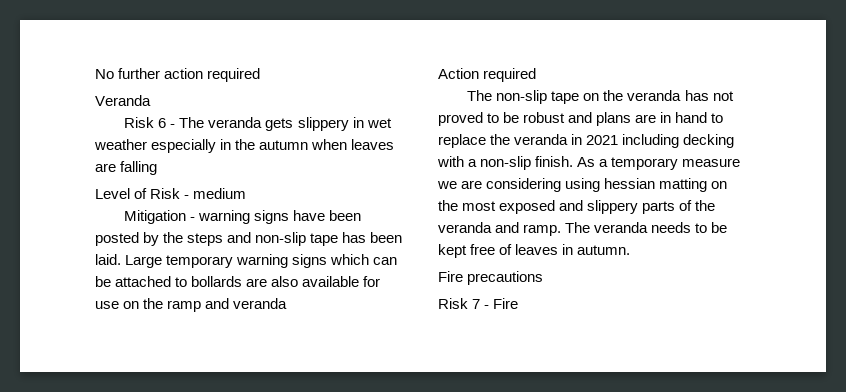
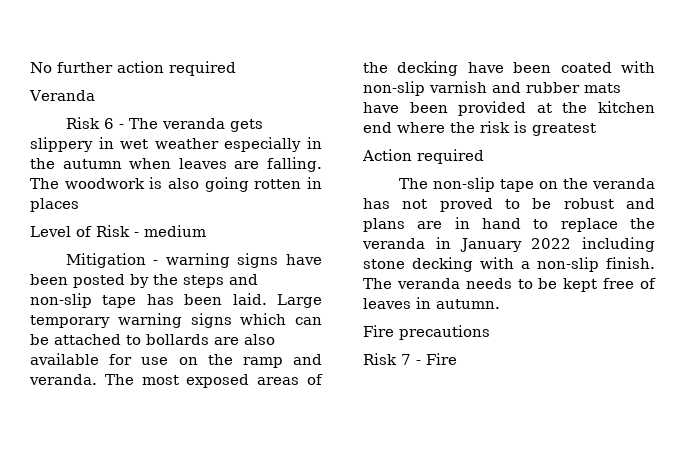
- Risk 6 - The veranda gets slippery in wet weather especially in the autumn when leaves are falling
+ Risk 6 - The veranda gets slippery in wet weather especially in the autumn when leaves are falling. The woodwork is also going rotten in places
- Large temporary warning signs which can be attached to bollards are also available for use on the ramp and veranda
+ Large temporary warning signs which can be attached to bollards are also available for use on the ramp and veranda. The most exposed areas of the decking have been coated with non-slip varnish and rubber mats have been provided at the kitchen end where the risk is greatest
- The non-slip tape on the veranda has not proved to be robust and plans are in hand to replace the veranda in 2021 including decking with a non-slip finish.
+ The non-slip tape on the veranda has not proved to be robust and plans are in hand to replace the veranda in January 2022 including stone decking with a non-slip finish.
- As a temporary measure we are considering using hessian matting on the most exposed and slippery parts of the veranda and ramp.

